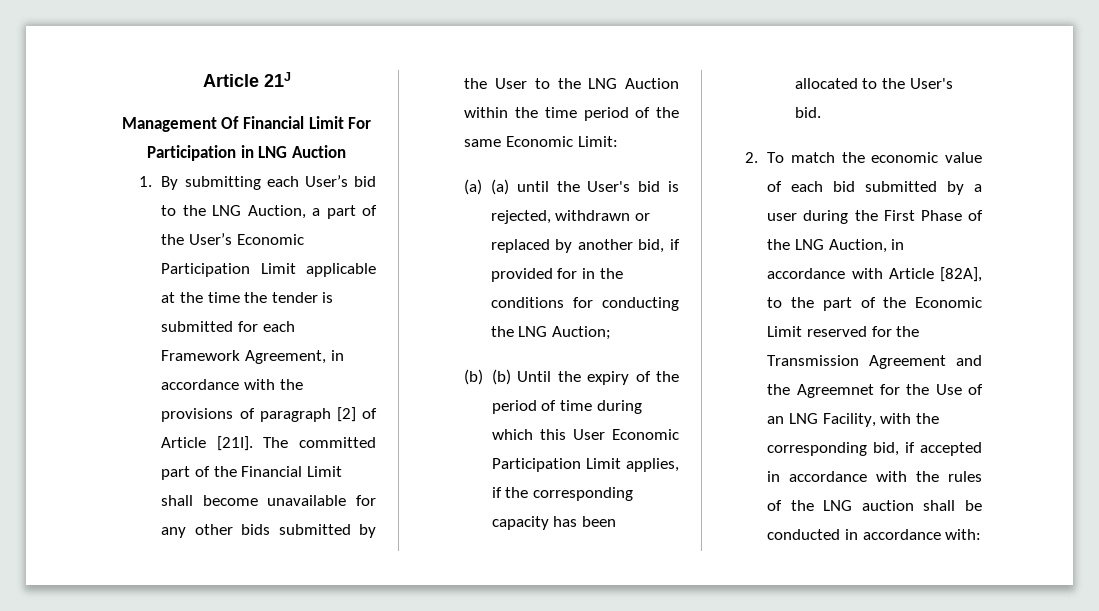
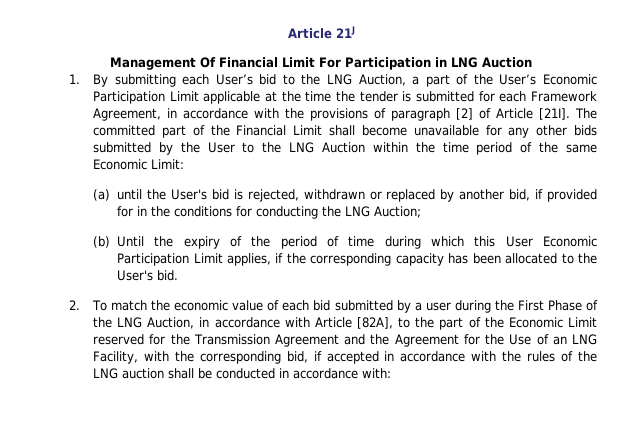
- (a) (a) until the User's bid is rejected, withdrawn or replaced by another bid, if provided for in the conditions for conducting the LNG Auction;
+ (a) until the User's bid is rejected, withdrawn or replaced by another bid, if provided for in the conditions for conducting the LNG Auction;
- (b) (b) Until the expiry of the period of time during which this User Economic Participation Limit applies, if the corresponding capacity has been allocated to the User's bid.
+ (b) Until the expiry of the period of time during which this User Economic Participation Limit applies, if the corresponding capacity has been allocated to the User's bid.
- 2. To match the economic value of each bid submitted by a user during the First Phase of the LNG Auction, in accordance with Article [82A], to the part of the Economic Limit reserved for the Transmission Agreement and the Agreemnet for the Use of an LNG Facility, with the corresponding bid, if accepted in accordance with the rules of the LNG auction shall be conducted in accordance with:
+ 2. To match the economic value of each bid submitted by a user during the First Phase of the LNG Auction, in accordance with Article [82A], to the part of the Economic Limit reserved for the Transmission Agreement and the Agreement for the Use of an LNG Facility, with the corresponding bid, if accepted in accordance with the rules of the LNG auction shall be conducted in accordance with:

